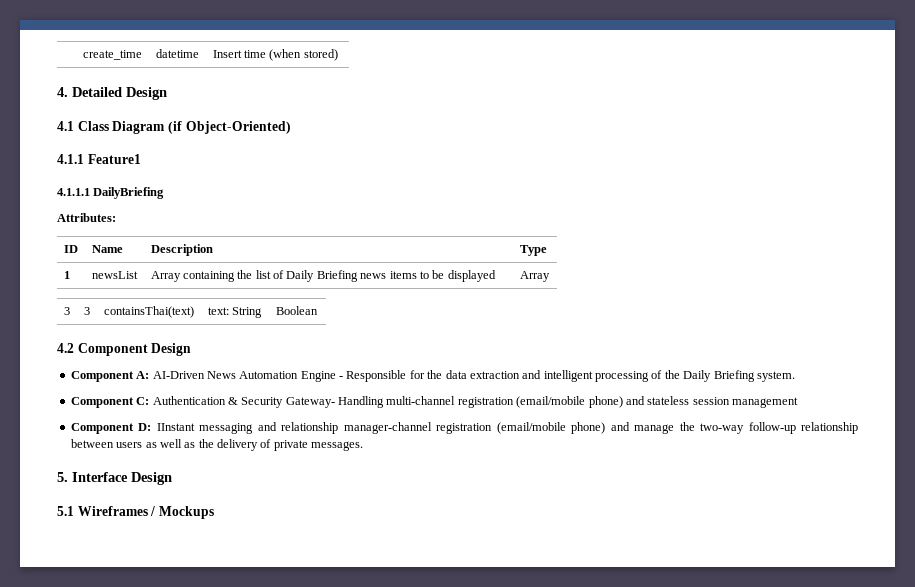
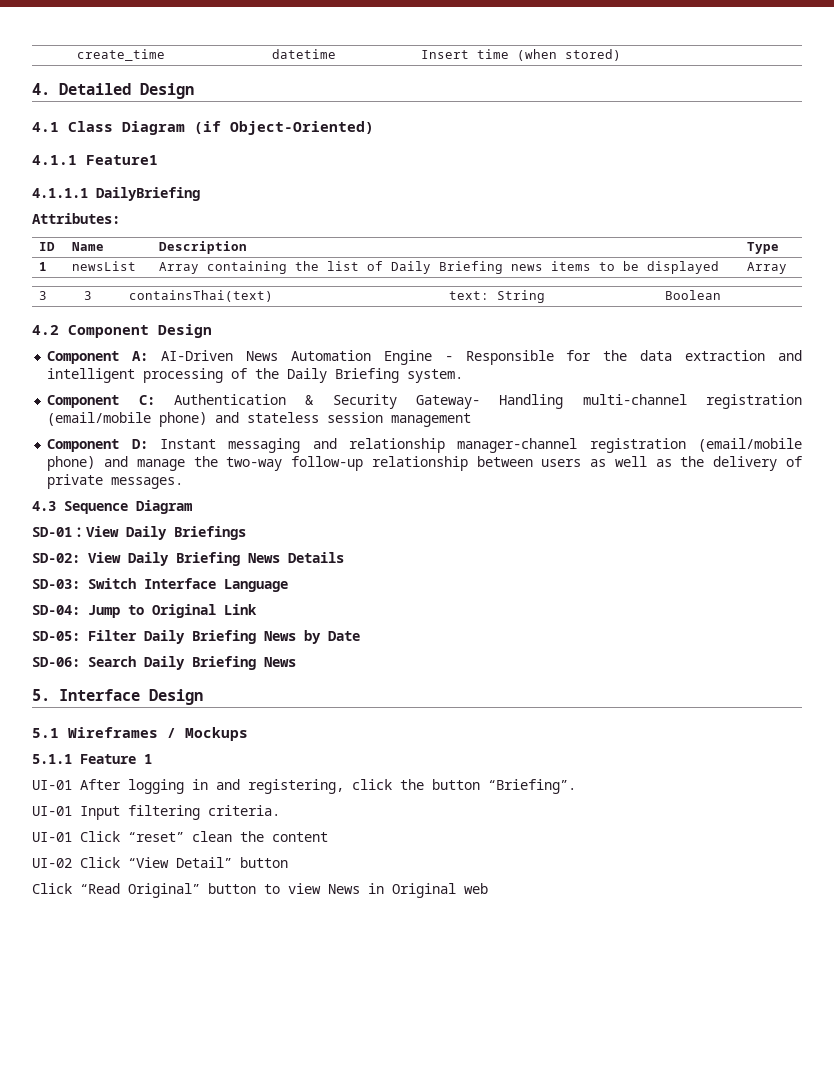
- Component D: IInstant messaging and relationship manager-channel registration (email/mobile phone) and manage the two-way follow-up relationship between users as well as the delivery of private messages.
+ Component D: Instant messaging and relationship manager-channel registration (email/mobile phone) and manage the two-way follow-up relationship between users as well as the delivery of private messages.
+ 4.3 Sequence Diagram
+ SD-01：View Daily Briefings
+ SD-02: View Daily Briefing News Details
+ SD-03: Switch Interface Language
+ SD-04: Jump to Original Link
+ SD-05: Filter Daily Briefing News by Date
+ SD-06: Search Daily Briefing News
+ 5.1.1 Feature 1
+ UI-01 After logging in and registering, click the button “Briefing”.
+ UI-01 Input filtering criteria.
+ UI-01 Click “reset” clean the content
+ UI-02 Click “View Detail” button
+ Click “Read Original” button to view News in Original web

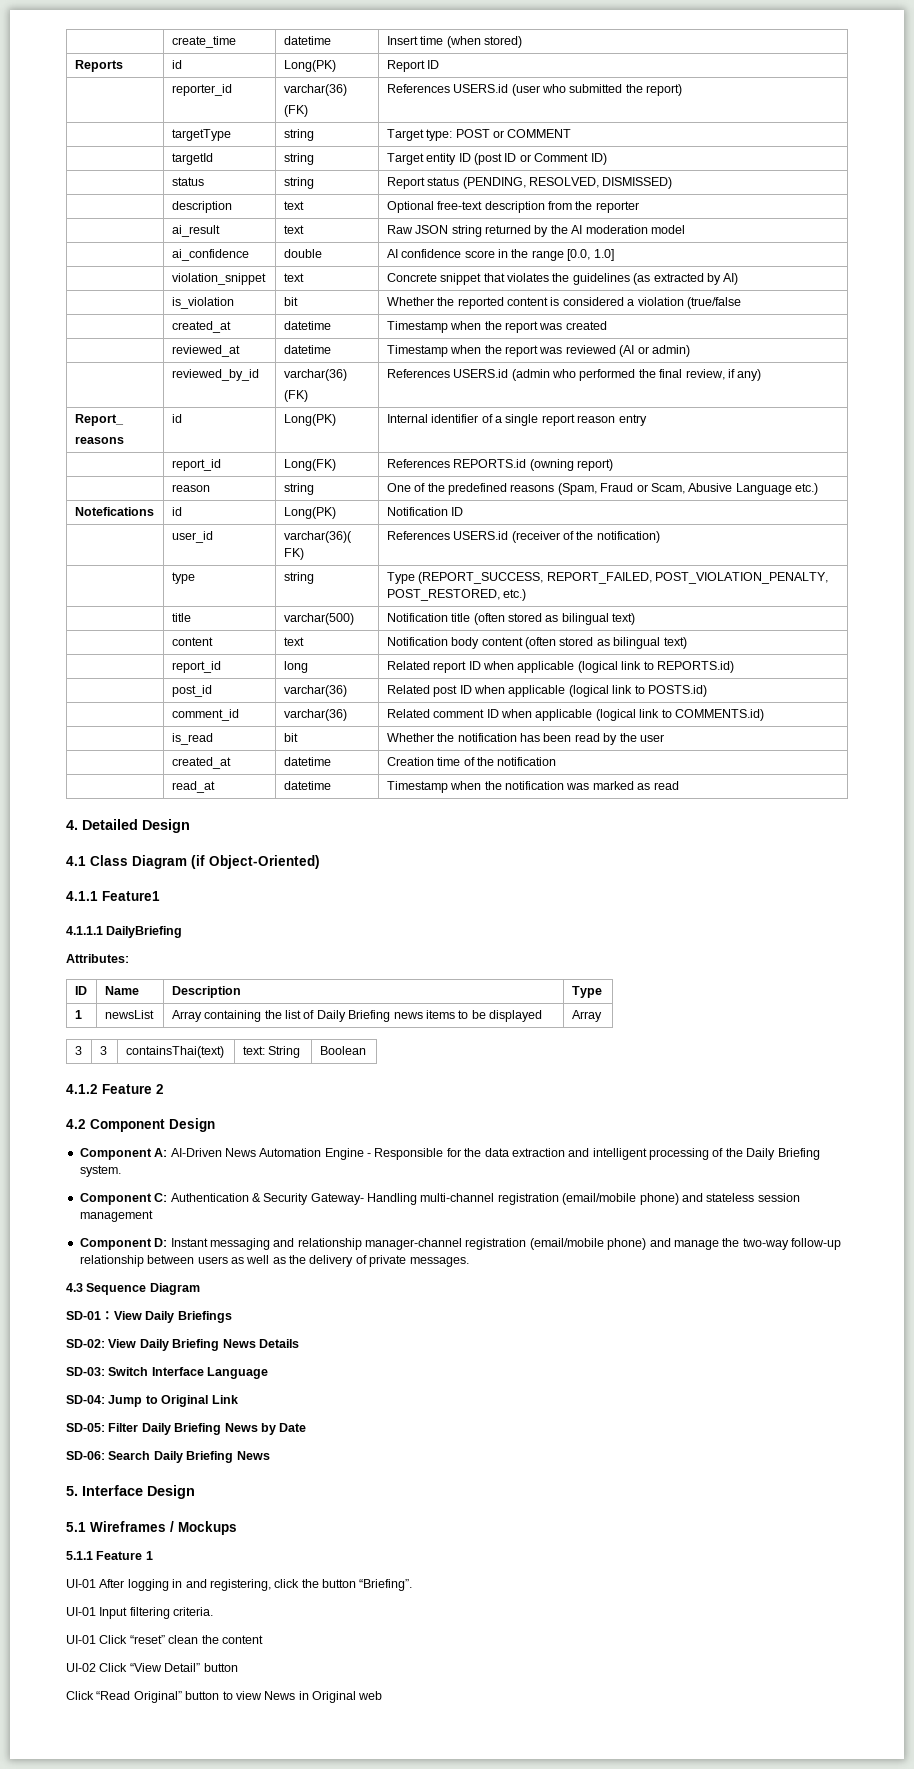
+ Reports | id | Long(PK) | Report ID
+ | reporter_id | varchar(36)
+ (FK) | References USERS.id (user who submitted the report)
+ | targetType | string | Target type: POST or COMMENT
+ | targetId | string | Target entity ID (post ID or Comment ID)
+ | status | string | Report status (PENDING, RESOLVED, DISMISSED)
+ | description | text | Optional free-text description from the reporter
+ | ai_result | text | Raw JSON string returned by the AI moderation model
+ | ai_confidence | double | AI confidence score in the range [0.0, 1.0]
+ | violation_snippet | text | Concrete snippet that violates the guidelines (as extracted by AI)
+ | is_violation | bit | Whether the reported content is considered a violation (true/false
+ | created_at | datetime | Timestamp when the report was created
+ | reviewed_at | datetime | Timestamp when the report was reviewed (AI or admin)
+ | reviewed_by_id | varchar(36)
+ (FK) | References USERS.id (admin who performed the final review, if any)
+ Report_
+ reasons | id | Long(PK) | Internal identifier of a single report reason entry
+ | report_id | Long(FK) | References REPORTS.id (owning report)
+ | reason | string | One of the predefined reasons (Spam, Fraud or Scam, Abusive Language etc.)
+ Notefications | id | Long(PK) | Notification ID
+ | user_id | varchar(36)( FK) | References USERS.id (receiver of the notification)
+ | type | string | Type (REPORT_SUCCESS, REPORT_FAILED, POST_VIOLATION_PENALTY, POST_RESTORED, etc.)
+ | title | varchar(500) | Notification title (often stored as bilingual text)
+ | content | text | Notification body content (often stored as bilingual text)
+ | report_id | long | Related report ID when applicable (logical link to REPORTS.id)
+ | post_id | varchar(36) | Related post ID when applicable (logical link to POSTS.id)
+ | comment_id | varchar(36) | Related comment ID when applicable (logical link to COMMENTS.id)
+ | is_read | bit | Whether the notification has been read by the user
+ | created_at | datetime | Creation time of the notification
+ | read_at | datetime | Timestamp when the notification was marked as read
+ 4.1.2 Feature 2

